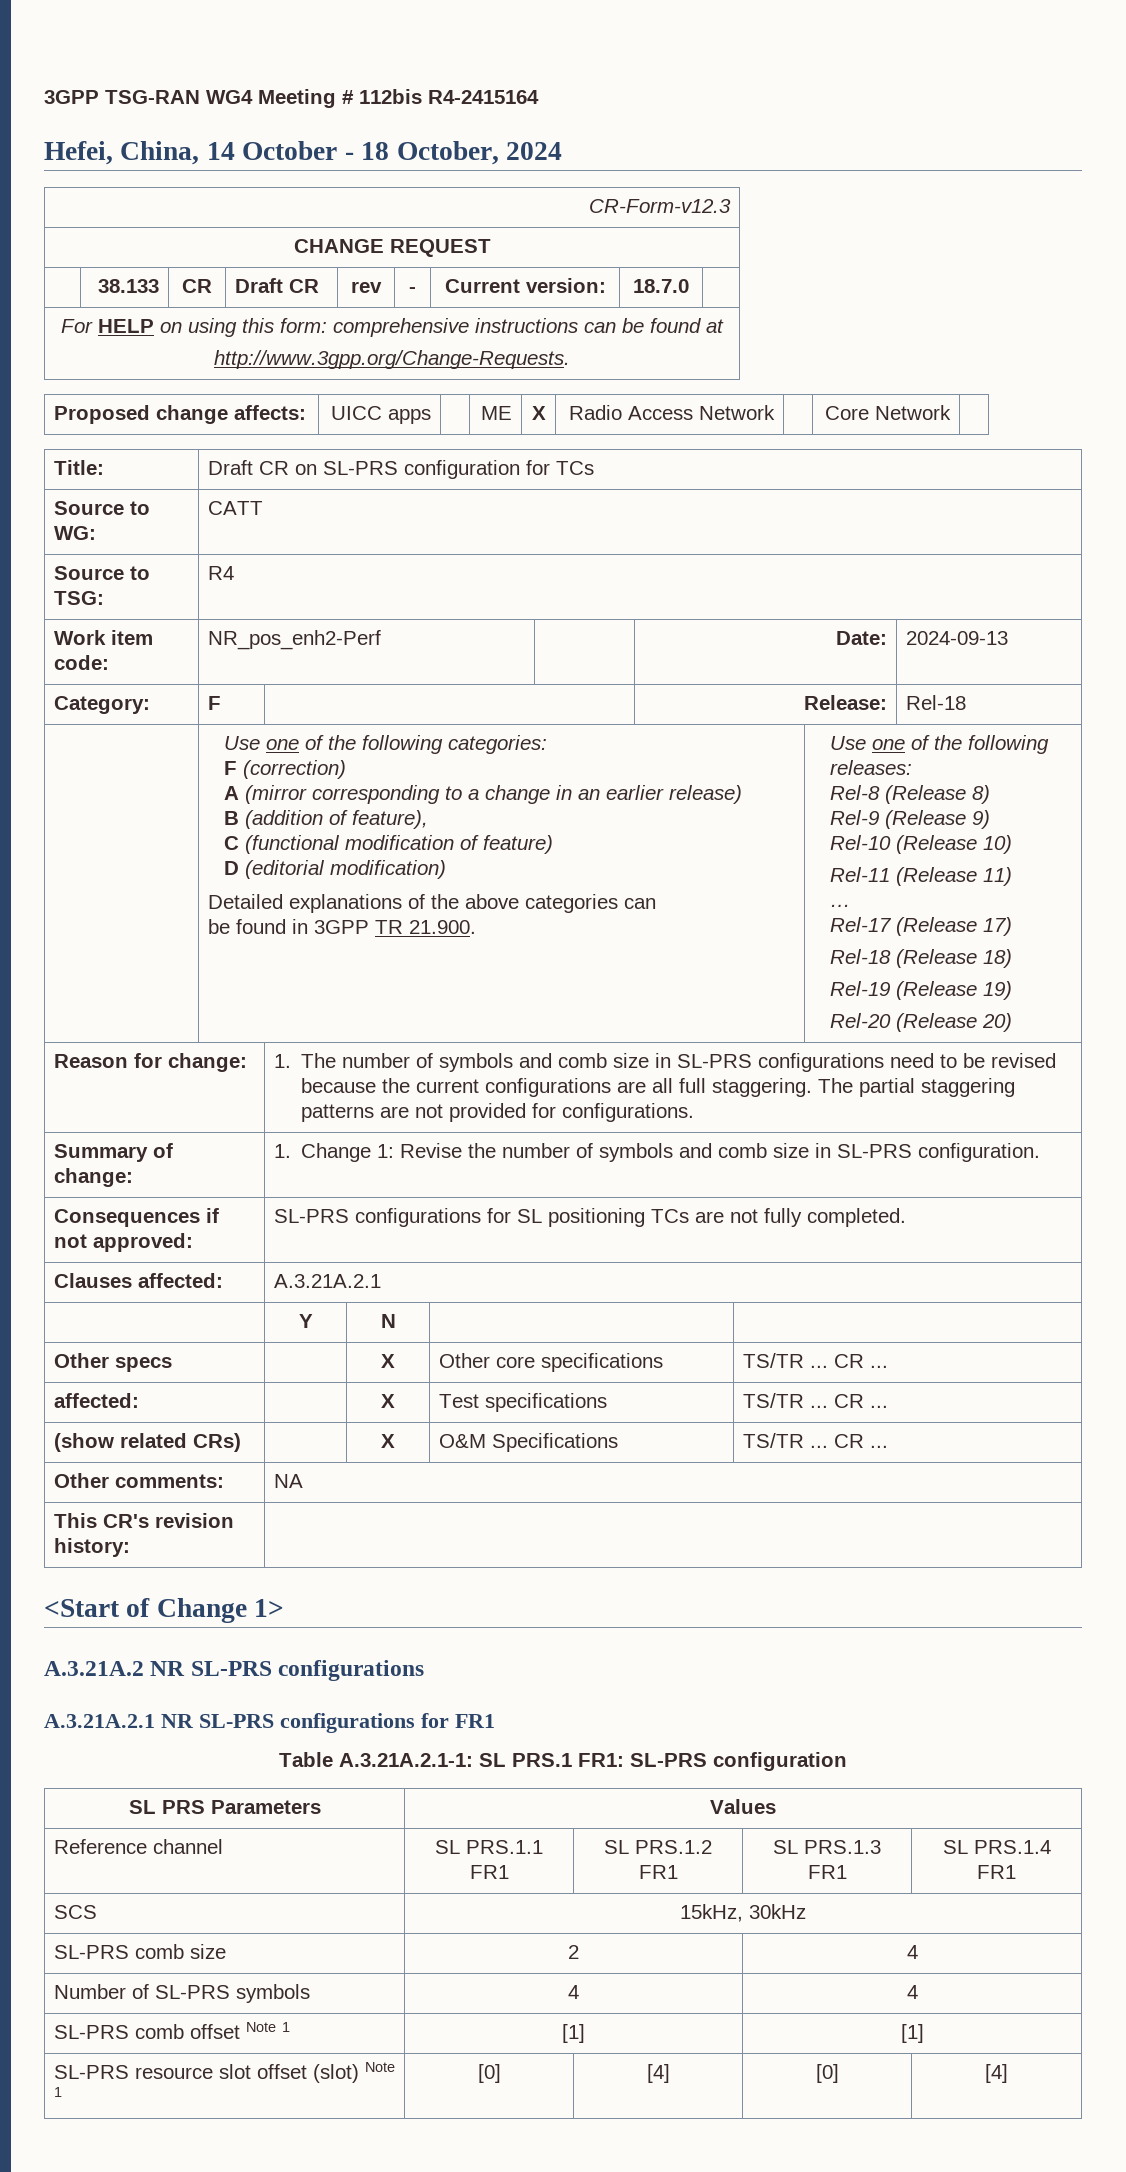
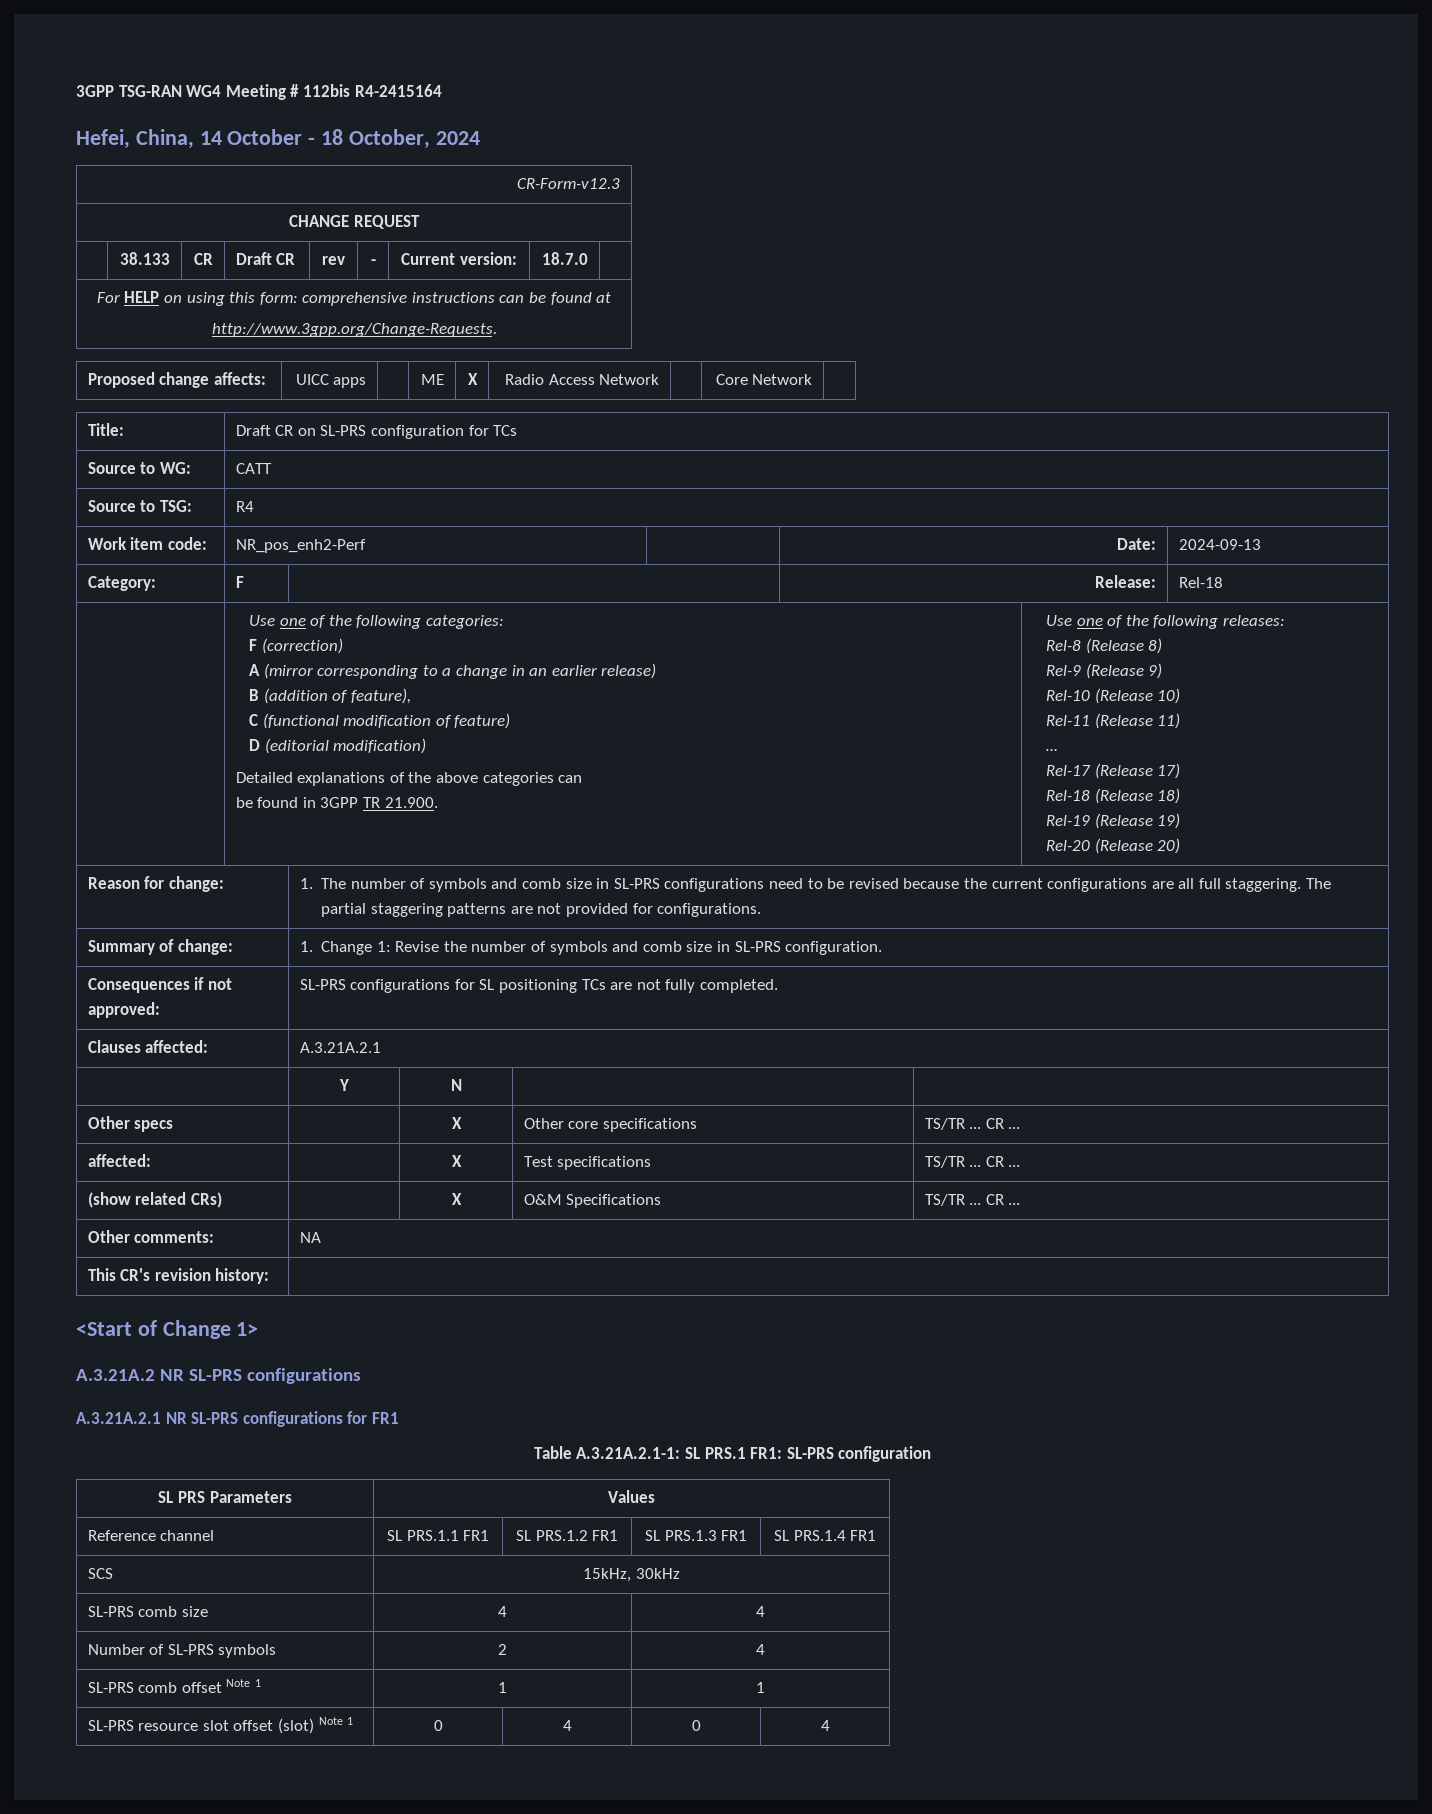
- SL-PRS comb size | 2 | 4
+ SL-PRS comb size | 4 | 4
- Number of SL-PRS symbols | 4 | 4
+ Number of SL-PRS symbols | 2 | 4
- SL-PRS comb offset Note 1 | [1] | [1]
+ SL-PRS comb offset Note 1 | 1 | 1
- SL-PRS resource slot offset (slot) Note 1 | [0] | [4] | [0] | [4]
+ SL-PRS resource slot offset (slot) Note 1 | 0 | 4 | 0 | 4

